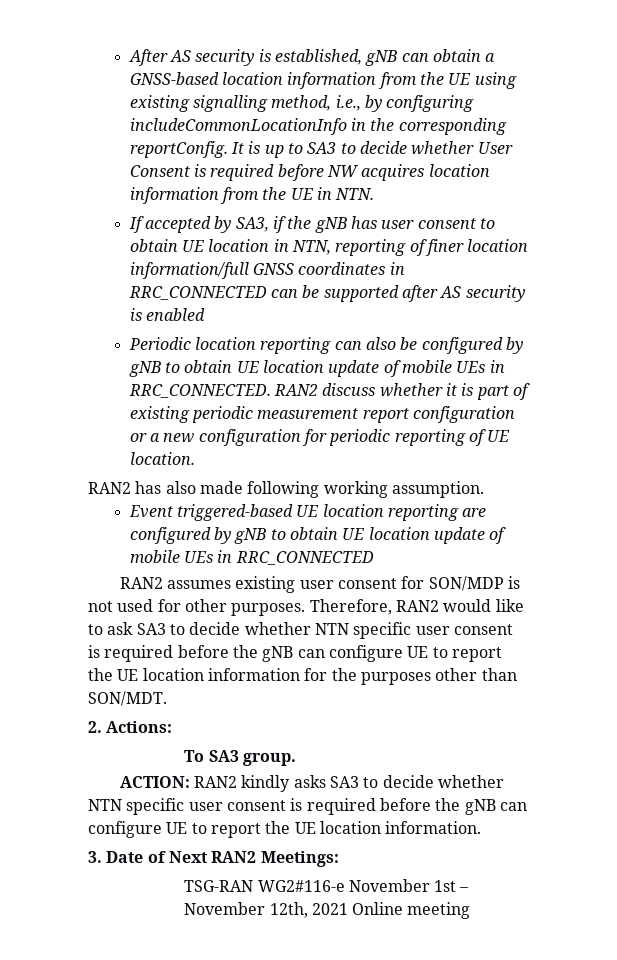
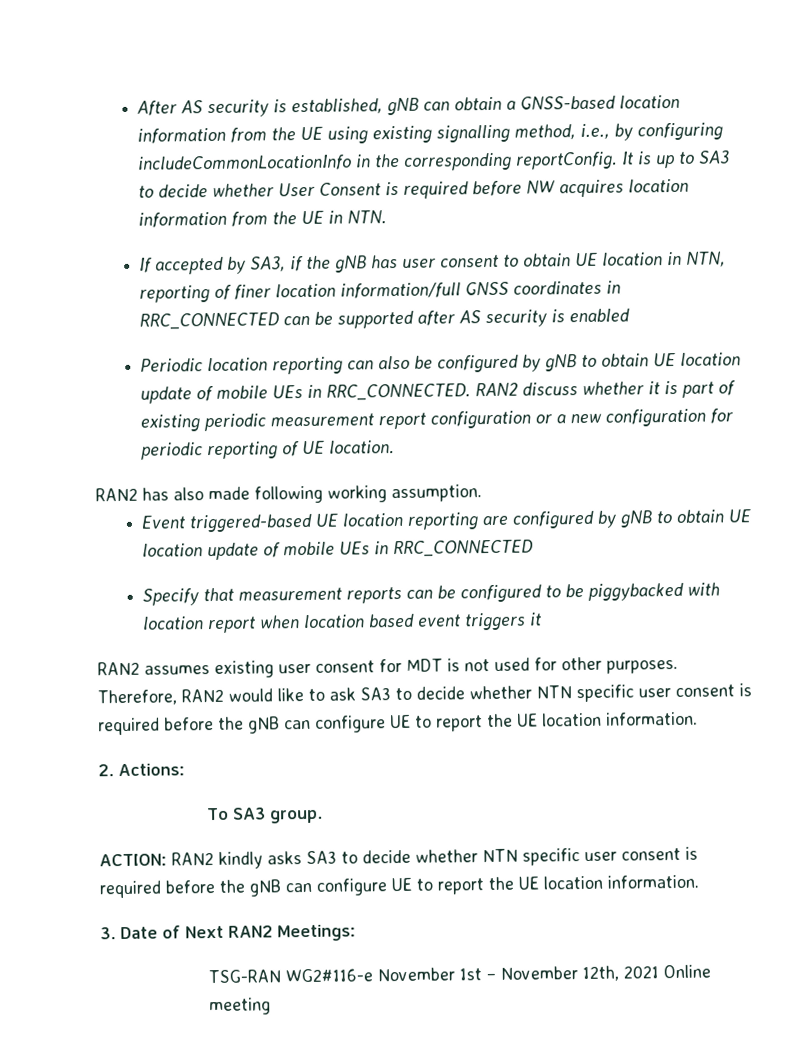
+ Specify that measurement reports can be configured to be piggybacked with location report when location based event triggers it
- RAN2 assumes existing user consent for SON/MDP is not used for other purposes.
+ RAN2 assumes existing user consent for MDT is not used for other purposes.
- Therefore, RAN2 would like to ask SA3 to decide whether NTN specific user consent is required before the gNB can configure UE to report the UE location information for the purposes other than SON/MDT.
+ Therefore, RAN2 would like to ask SA3 to decide whether NTN specific user consent is required before the gNB can configure UE to report the UE location information.

